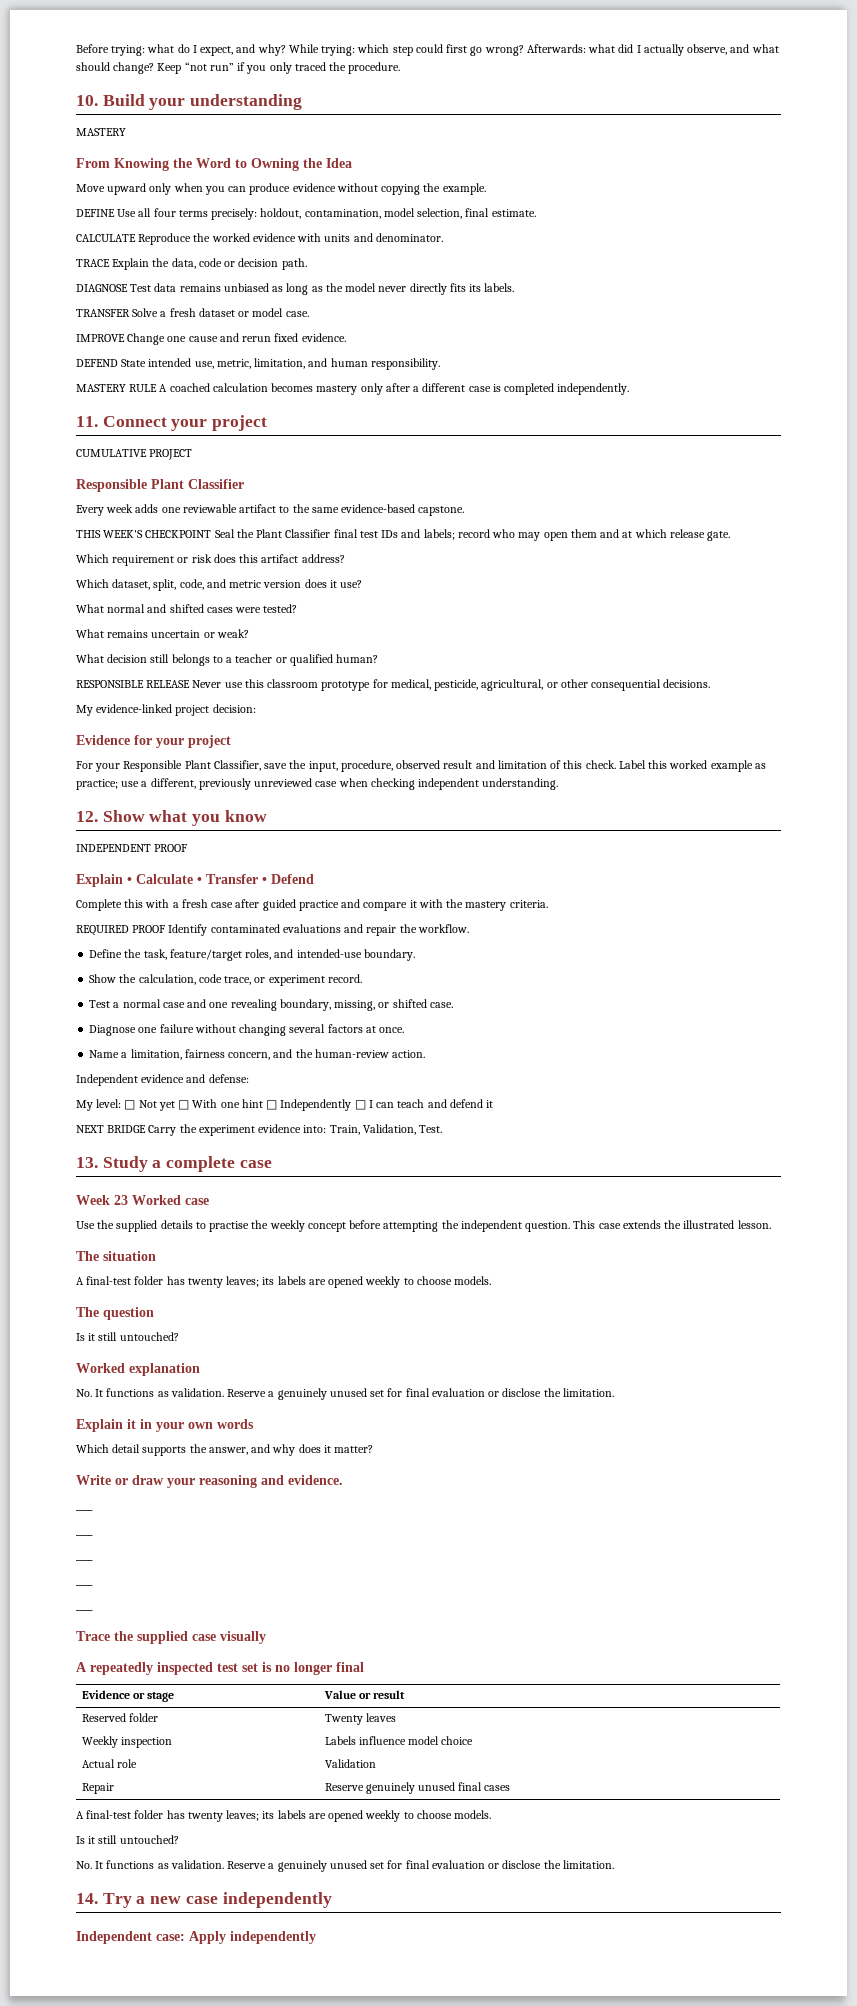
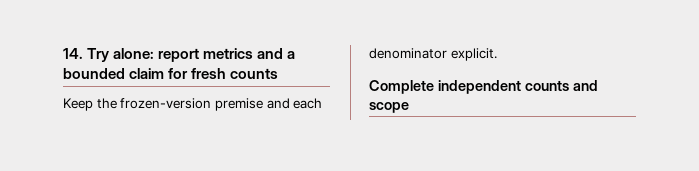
- Before trying: what do I expect, and why? While trying: which step could first go wrong? Afterwards: what did I actually observe, and what should change? Keep “not run” if you only traced the procedure.
- 10. Build your understanding
- MASTERY
- From Knowing the Word to Owning the Idea
- Move upward only when you can produce evidence without copying the example.
- DEFINE Use all four terms precisely: holdout, contamination, model selection, final estimate.
- CALCULATE Reproduce the worked evidence with units and denominator.
- TRACE Explain the data, code or decision path.
- DIAGNOSE Test data remains unbiased as long as the model never directly fits its labels.
- TRANSFER Solve a fresh dataset or model case.
- IMPROVE Change one cause and rerun fixed evidence.
- DEFEND State intended use, metric, limitation, and human responsibility.
- MASTERY RULE A coached calculation becomes mastery only after a different case is completed independently.
- 11. Connect your project
- CUMULATIVE PROJECT
- Responsible Plant Classifier
- Every week adds one reviewable artifact to the same evidence-based capstone.
- THIS WEEK'S CHECKPOINT Seal the Plant Classifier final test IDs and labels; record who may open them and at which release gate.
- Which requirement or risk does this artifact address?
- Which dataset, split, code, and metric version does it use?
- What normal and shifted cases were tested?
- What remains uncertain or weak?
- What decision still belongs to a teacher or qualified human?
- RESPONSIBLE RELEASE Never use this classroom prototype for medical, pesticide, agricultural, or other consequential decisions.
- My evidence-linked project decision:
- Evidence for your project
- For your Responsible Plant Classifier, save the input, procedure, observed result and limitation of this check. Label this worked example as practice; use a different, previously unreviewed case when checking independent understanding.
- 12. Show what you know
- INDEPENDENT PROOF
- Explain • Calculate • Transfer • Defend
- Complete this with a fresh case after guided practice and compare it with the mastery criteria.
- REQUIRED PROOF Identify contaminated evaluations and repair the workflow.
- Define the task, feature/target roles, and intended-use boundary.
- Show the calculation, code trace, or experiment record.
- Test a normal case and one revealing boundary, missing, or shifted case.
- Diagnose one failure without changing several factors at once.
- Name a limitation, fairness concern, and the human-review action.
- Independent evidence and defense:
- My level: □ Not yet □ With one hint □ Independently □ I can teach and defend it
- NEXT BRIDGE Carry the experiment evidence into: Train, Validation, Test.
- 13. Study a complete case
- Week 23 Worked case
- Use the supplied details to practise the weekly concept before attempting the independent question. This case extends the illustrated lesson.
- The situation
- A final-test folder has twenty leaves; its labels are opened weekly to choose models.
- The question
- Is it still untouched?
- Worked explanation
- No. It functions as validation. Reserve a genuinely unused set for final evaluation or disclose the limitation.
- Explain it in your own words
- Which detail supports the answer, and why does it matter?
- Write or draw your reasoning and evidence.
- ____
- ____
- ____
- ____
- ____
- Trace the supplied case visually
- A repeatedly inspected test set is no longer final
- Evidence or stage | Value or result
- Reserved folder | Twenty leaves
- Weekly inspection | Labels influence model choice
- Actual role | Validation
- Repair | Reserve genuinely unused final cases
- A final-test folder has twenty leaves; its labels are opened weekly to choose models.
- Is it still untouched?
- No. It functions as validation. Reserve a genuinely unused set for final evaluation or disclose the limitation.
- 14. Try a new case independently
- Independent case: Apply independently
+ 14. Try alone: report metrics and a bounded claim for fresh counts
+ Keep the frozen-version premise and each denominator explicit.
+ Complete independent counts and scope

